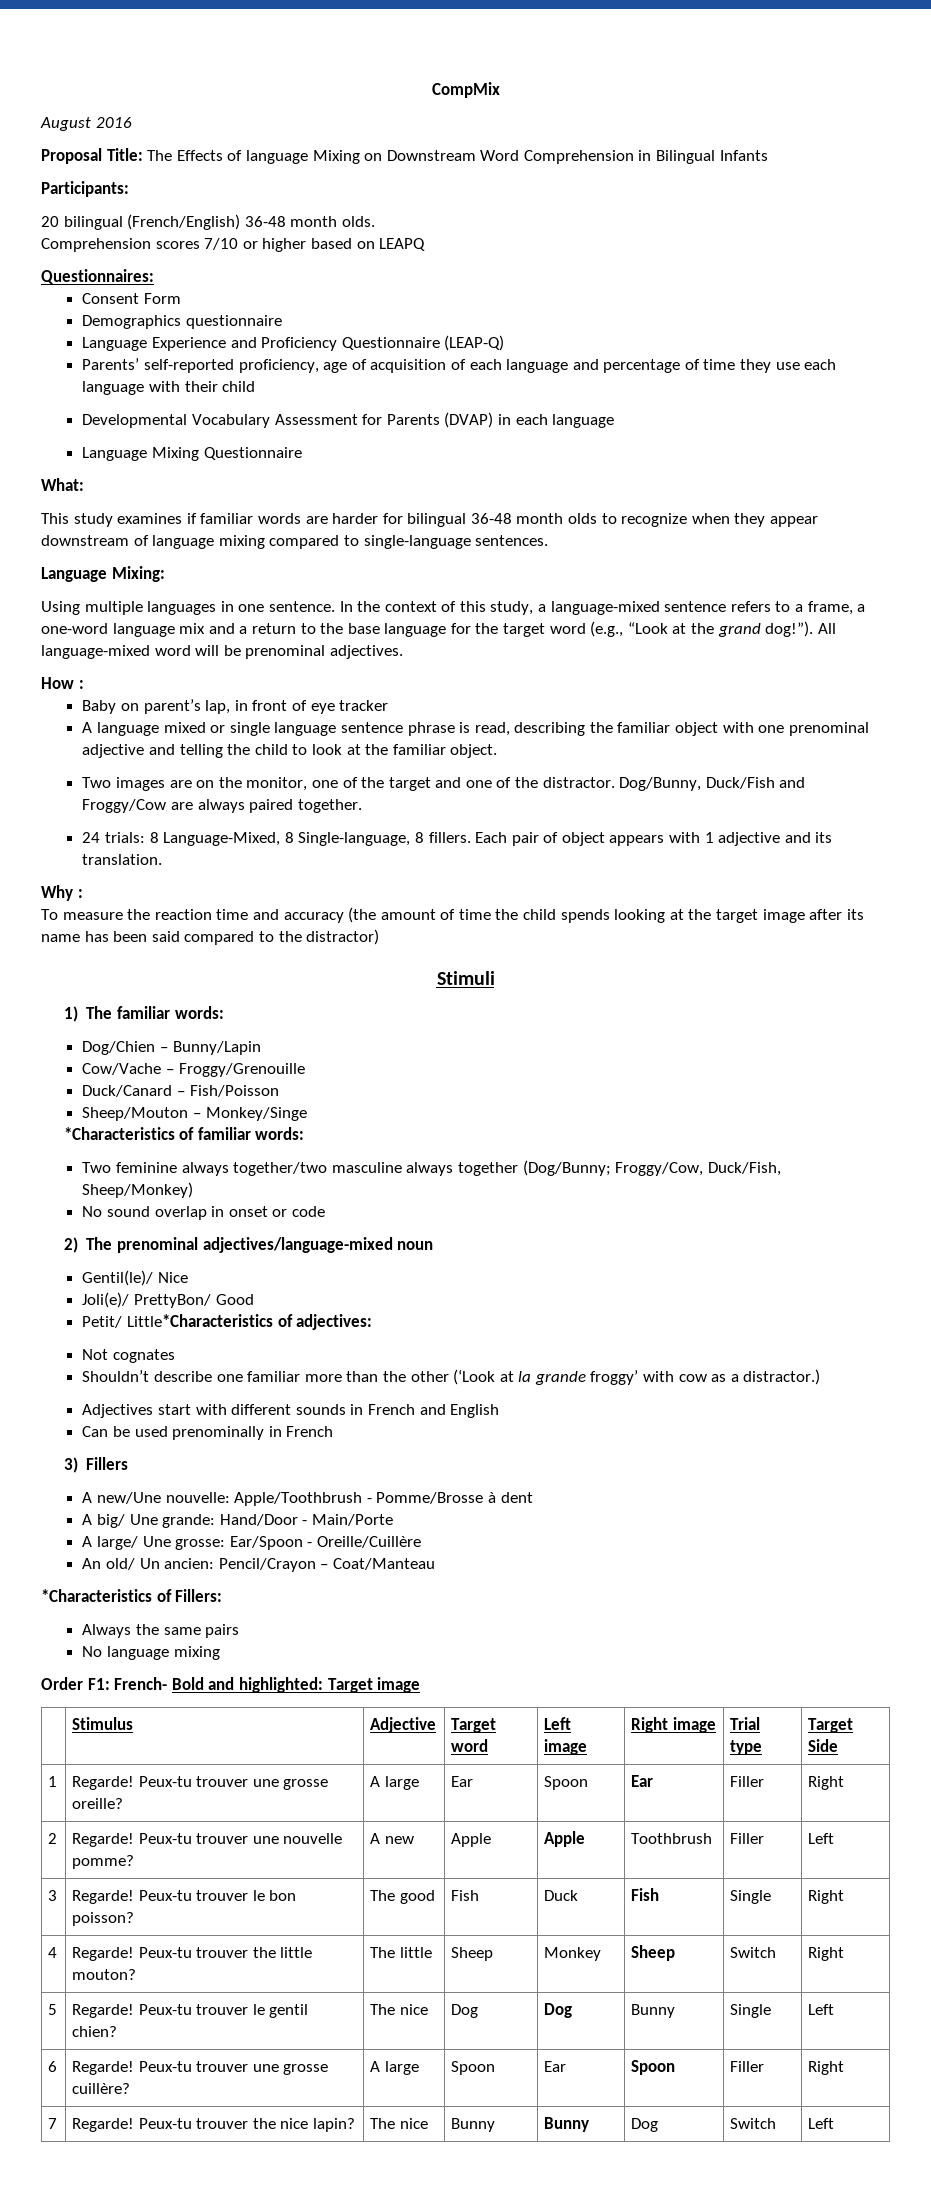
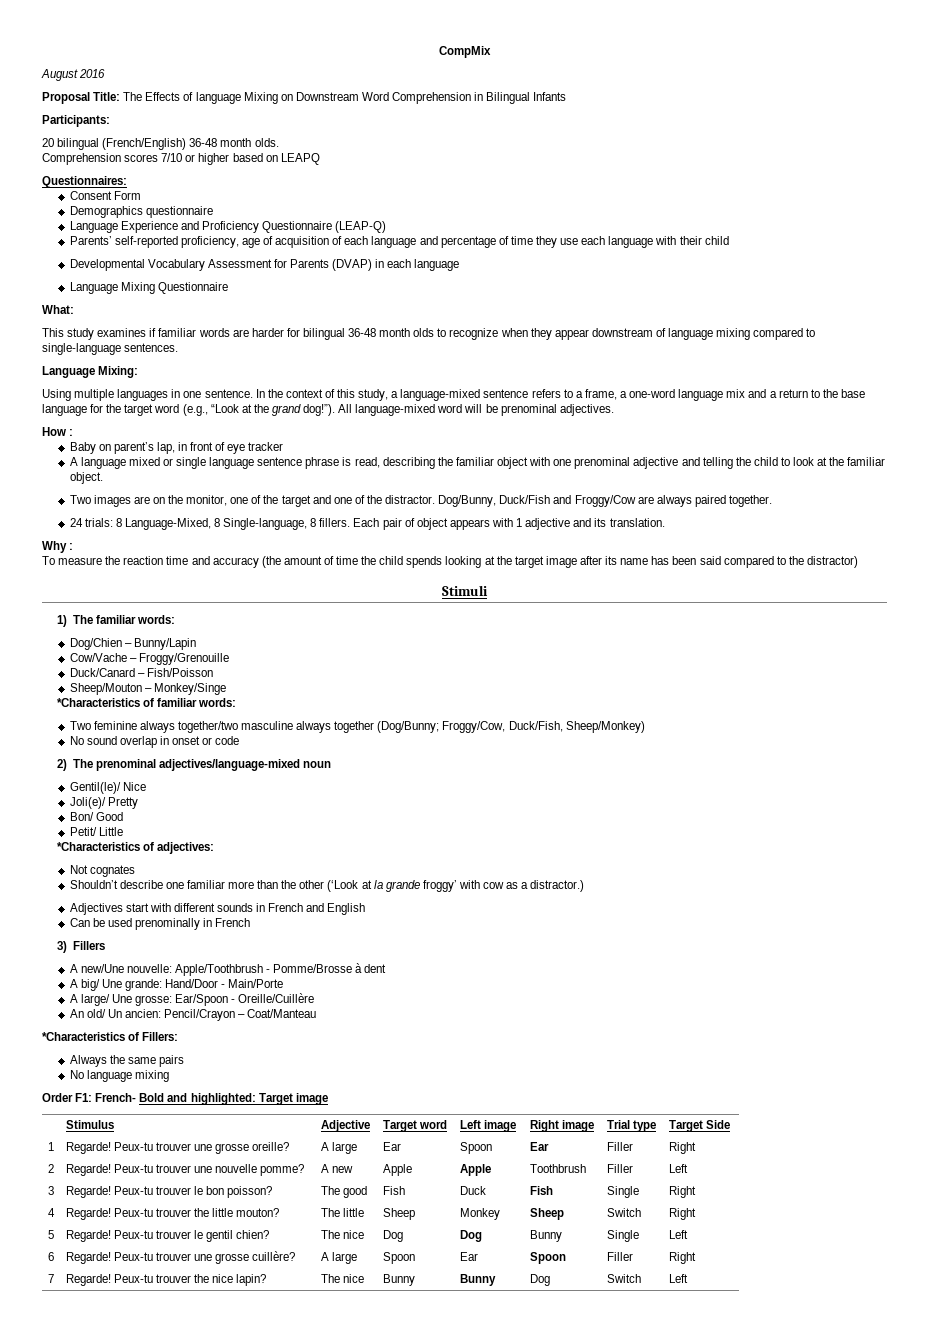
- Joli(e)/ PrettyBon/ Good
+ Joli(e)/ Pretty
+ Bon/ Good
- Petit/ Little*Characteristics of adjectives:
+ Petit/ Little
+ *Characteristics of adjectives:

